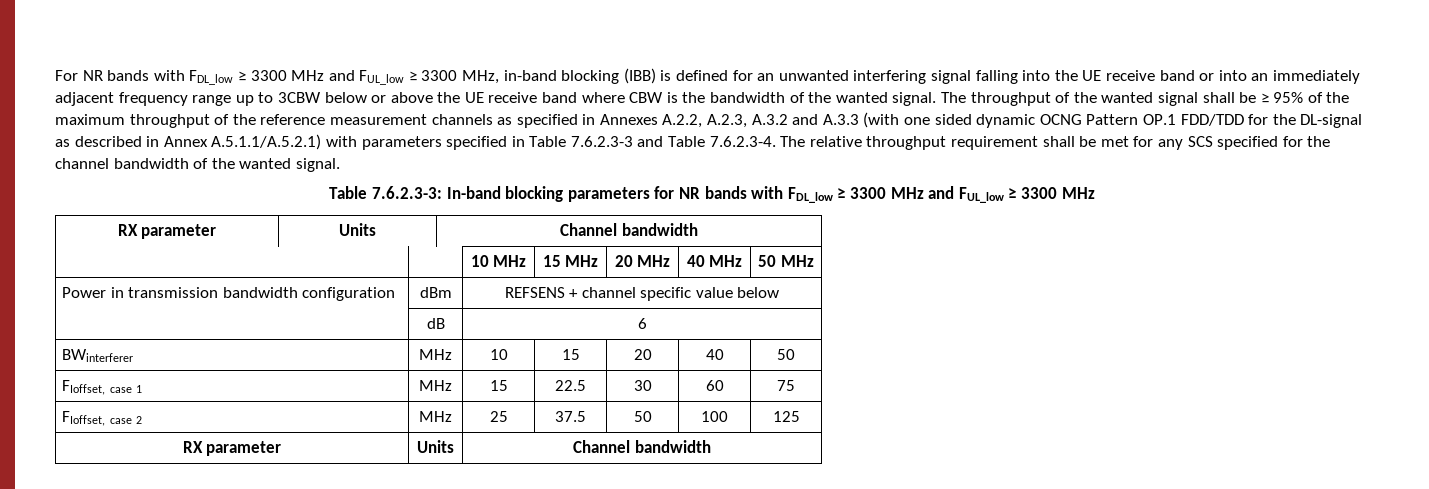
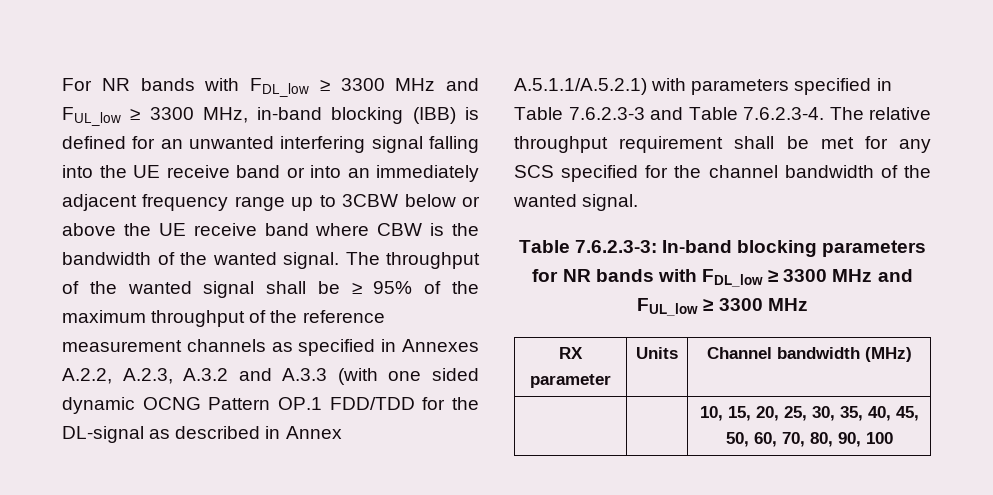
  Table 7.6.2.3-3: In-band blocking parameters for NR bands with FDL_low ≥ 3300 MHz and FUL_low ≥ 3300 MHz
- RX parameter | Units | Channel bandwidth
- | | 10 MHz | 15 MHz | 20 MHz | 40 MHz | 50 MHz
- Power in transmission bandwidth configuration | dBm | REFSENS + channel specific value below
- | dB | 6
- BWinterferer | MHz | 10 | 15 | 20 | 40 | 50
- FIoffset, case 1 | MHz | 15 | 22.5 | 30 | 60 | 75
- FIoffset, case 2 | MHz | 25 | 37.5 | 50 | 100 | 125
- RX parameter | Units | Channel bandwidth
+ RX parameter | Units | Channel bandwidth (MHz)
+ | | 10, 15, 20, 25, 30, 35, 40, 45, 50, 60, 70, 80, 90, 100

